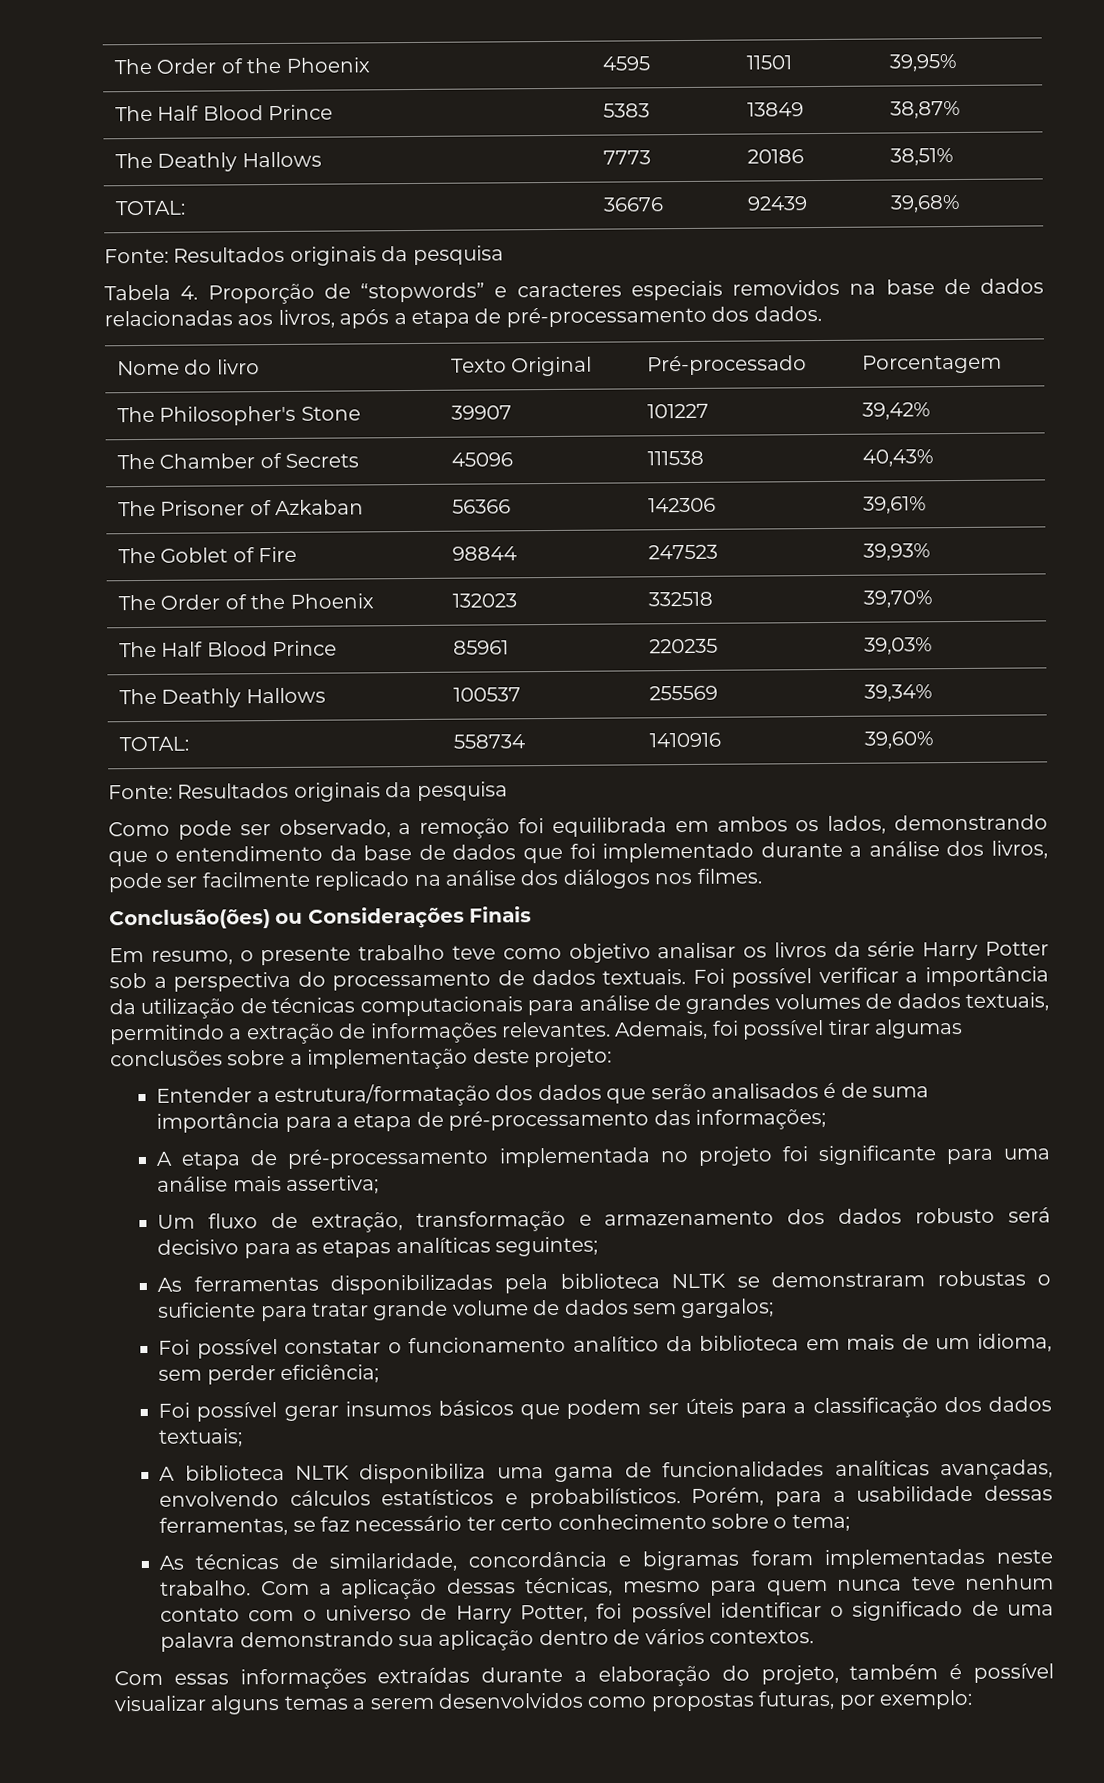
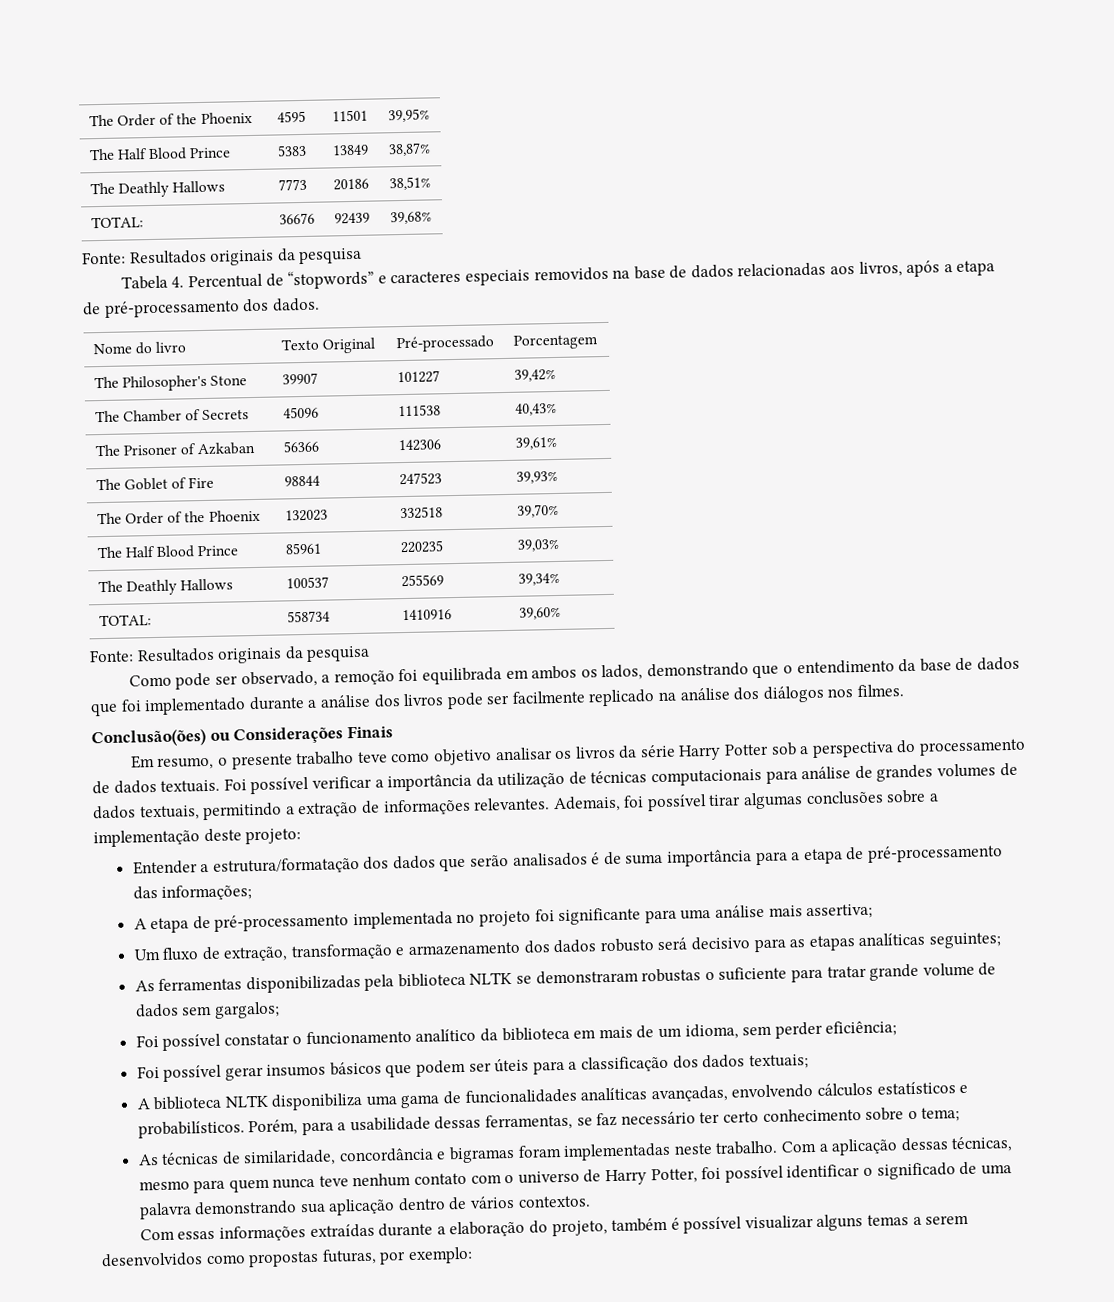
- Tabela 4. Proporção de “stopwords” e caracteres especiais removidos na base de dados relacionadas aos livros, após a etapa de pré-processamento dos dados.
+ Tabela 4. Percentual de “stopwords” e caracteres especiais removidos na base de dados relacionadas aos livros, após a etapa de pré-processamento dos dados.
- Como pode ser observado, a remoção foi equilibrada em ambos os lados, demonstrando que o entendimento da base de dados que foi implementado durante a análise dos livros, pode ser facilmente replicado na análise dos diálogos nos filmes.
+ Como pode ser observado, a remoção foi equilibrada em ambos os lados, demonstrando que o entendimento da base de dados que foi implementado durante a análise dos livros pode ser facilmente replicado na análise dos diálogos nos filmes.

